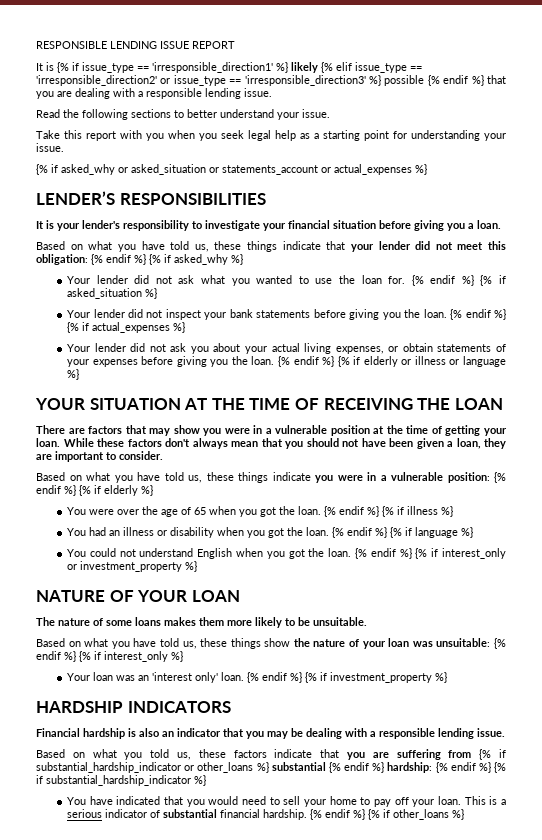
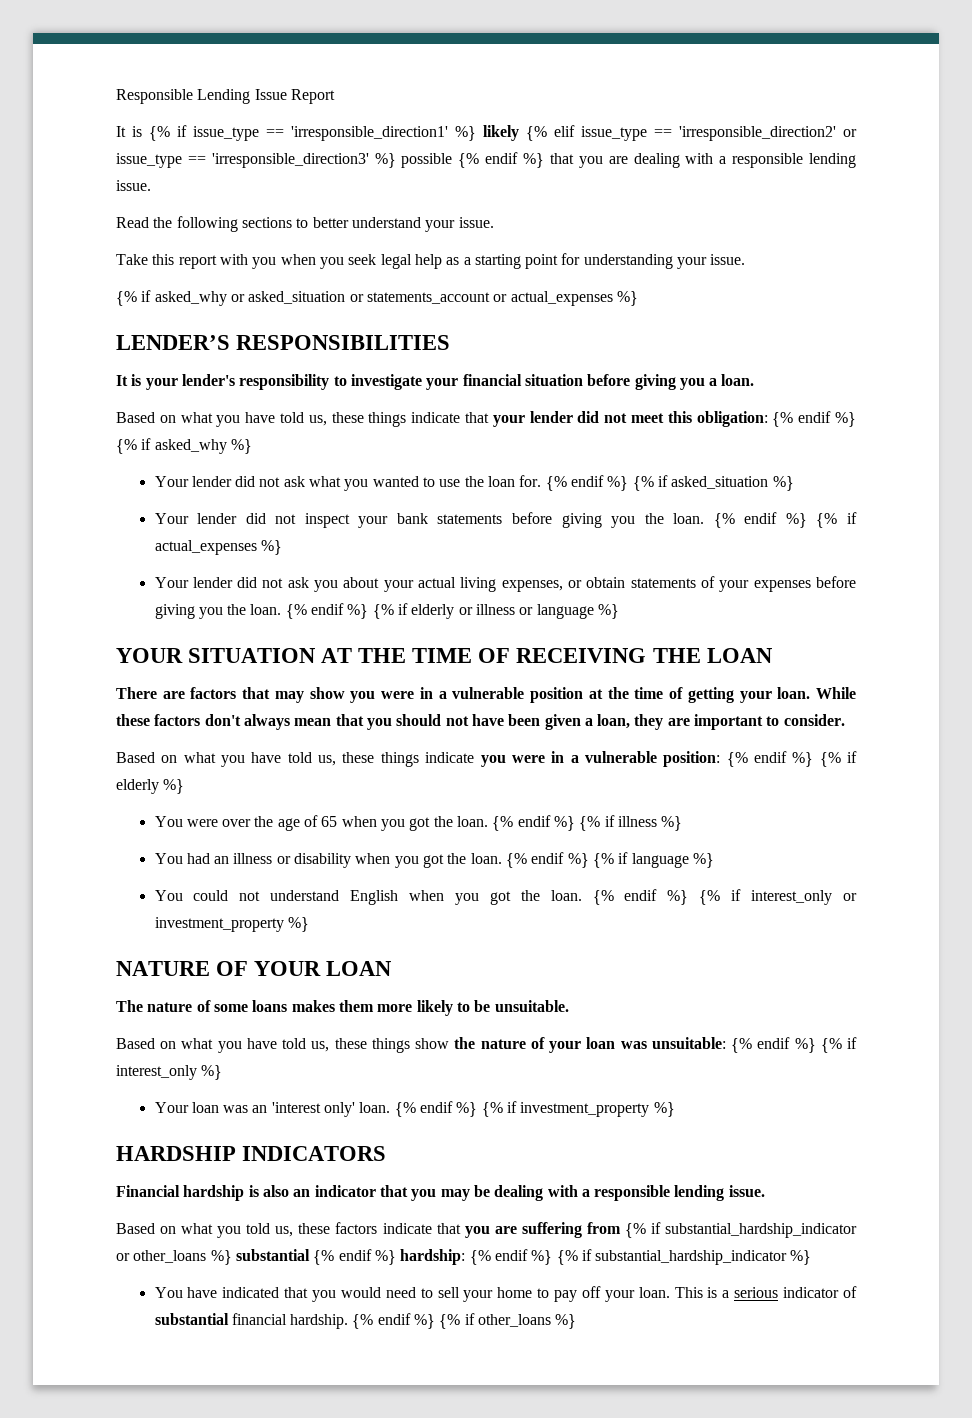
- RESPONSIBLE LENDING ISSUE REPORT
+ Responsible Lending Issue Report

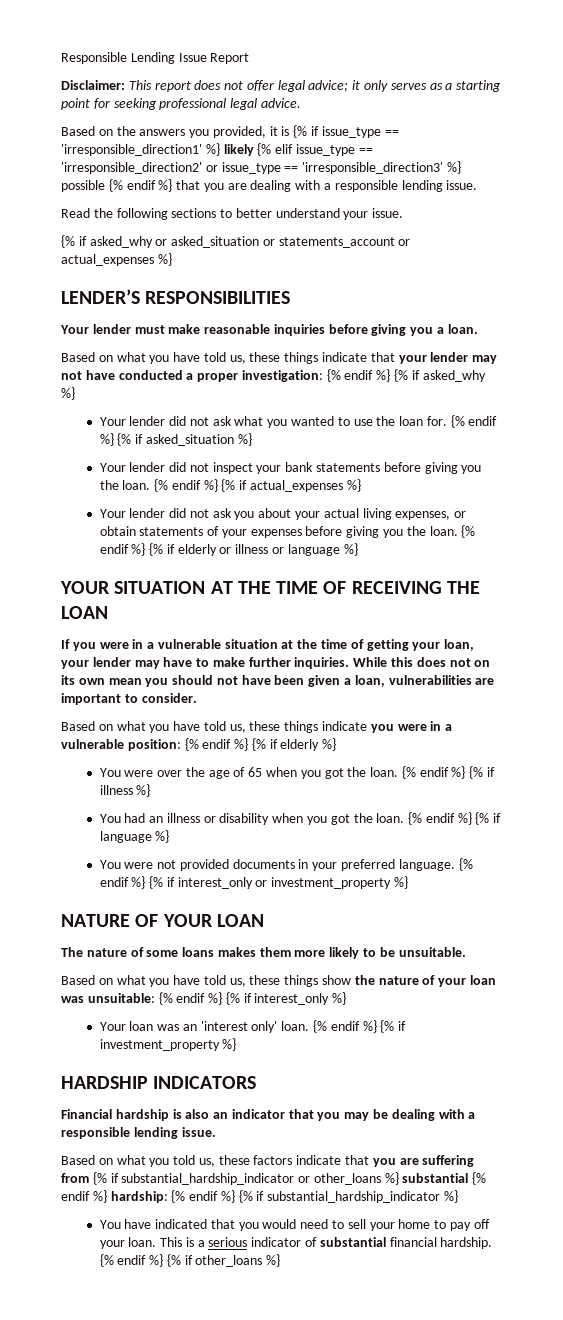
- It is {% if issue_type == 'irresponsible_direction1' %} likely {% elif issue_type == 'irresponsible_direction2' or issue_type == 'irresponsible_direction3' %} possible {% endif %} that you are dealing with a responsible lending issue.
+ Disclaimer: This report does not offer legal advice; it only serves as a starting point for seeking professional legal advice.
+ Based on the answers you provided, it is {% if issue_type == 'irresponsible_direction1' %} likely {% elif issue_type == 'irresponsible_direction2' or issue_type == 'irresponsible_direction3' %} possible {% endif %} that you are dealing with a responsible lending issue.
- Take this report with you when you seek legal help as a starting point for understanding your issue.
- It is your lender's responsibility to investigate your financial situation before giving you a loan.
+ Your lender must make reasonable inquiries before giving you a loan.
- Based on what you have told us, these things indicate that your lender did not meet this obligation: {% endif %} {% if asked_why %}
+ Based on what you have told us, these things indicate that your lender may not have conducted a proper investigation: {% endif %} {% if asked_why %}
- There are factors that may show you were in a vulnerable position at the time of getting your loan. While these factors don't always mean that you should not have been given a loan, they are important to consider.
+ If you were in a vulnerable situation at the time of getting your loan, your lender may have to make further inquiries. While this does not on its own mean you should not have been given a loan, vulnerabilities are important to consider.
- You could not understand English when you got the loan.
+ You were not provided documents in your preferred language.

